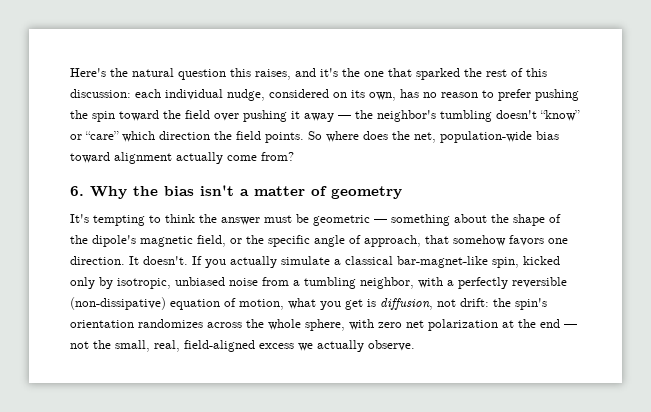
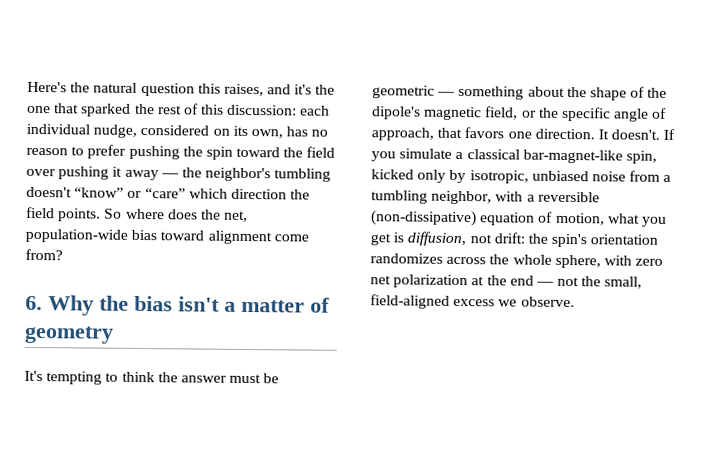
- So where does the net, population-wide bias toward alignment actually come from?
+ So where does the net, population-wide bias toward alignment come from?
- It's tempting to think the answer must be geometric — something about the shape of the dipole's magnetic field, or the specific angle of approach, that somehow favors one direction.
+ It's tempting to think the answer must be geometric — something about the shape of the dipole's magnetic field, or the specific angle of approach, that favors one direction.
- If you actually simulate a classical bar-magnet-like spin, kicked only by isotropic, unbiased noise from a tumbling neighbor, with a perfectly reversible (non-dissipative) equation of motion, what you get is diffusion, not drift: the spin's orientation randomizes across the whole sphere, with zero net polarization at the end — not the small, real, field-aligned excess we actually observe.
+ If you simulate a classical bar-magnet-like spin, kicked only by isotropic, unbiased noise from a tumbling neighbor, with a reversible (non-dissipative) equation of motion, what you get is diffusion, not drift: the spin's orientation randomizes across the whole sphere, with zero net polarization at the end — not the small, field-aligned excess we observe.

